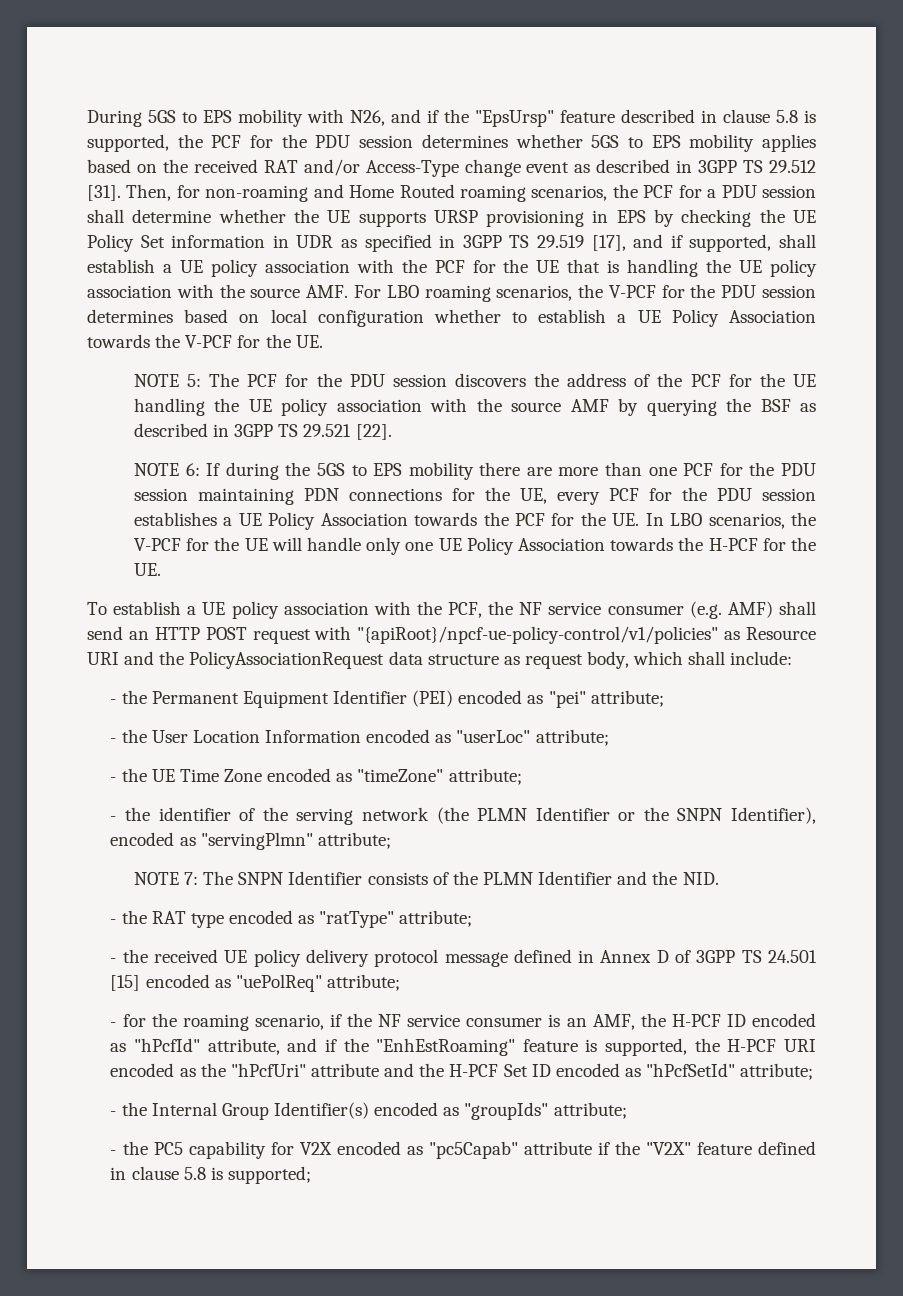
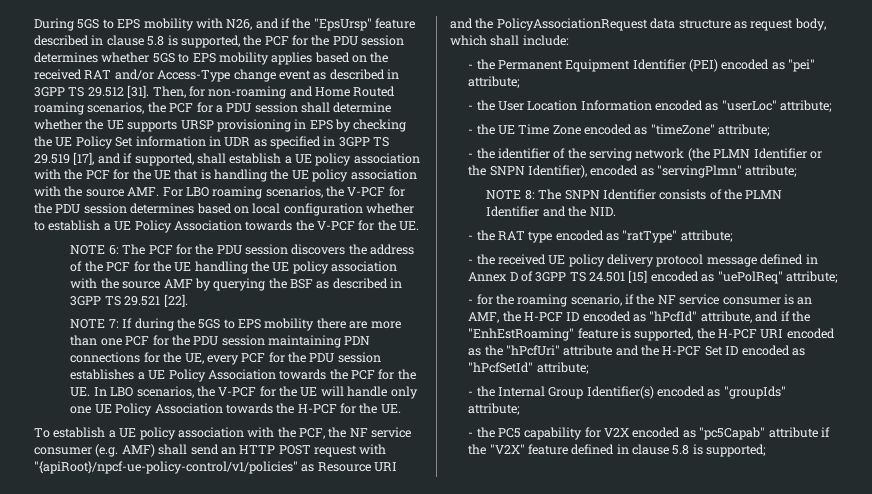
- NOTE 5: The PCF for the PDU session discovers the address of the PCF for the UE handling the UE policy association with the source AMF by querying the BSF as described in 3GPP TS 29.521 [22].
+ NOTE 6: The PCF for the PDU session discovers the address of the PCF for the UE handling the UE policy association with the source AMF by querying the BSF as described in 3GPP TS 29.521 [22].
- NOTE 6:
+ NOTE 7:
- NOTE 7: The SNPN Identifier consists of the PLMN Identifier and the NID.
+ NOTE 8: The SNPN Identifier consists of the PLMN Identifier and the NID.

